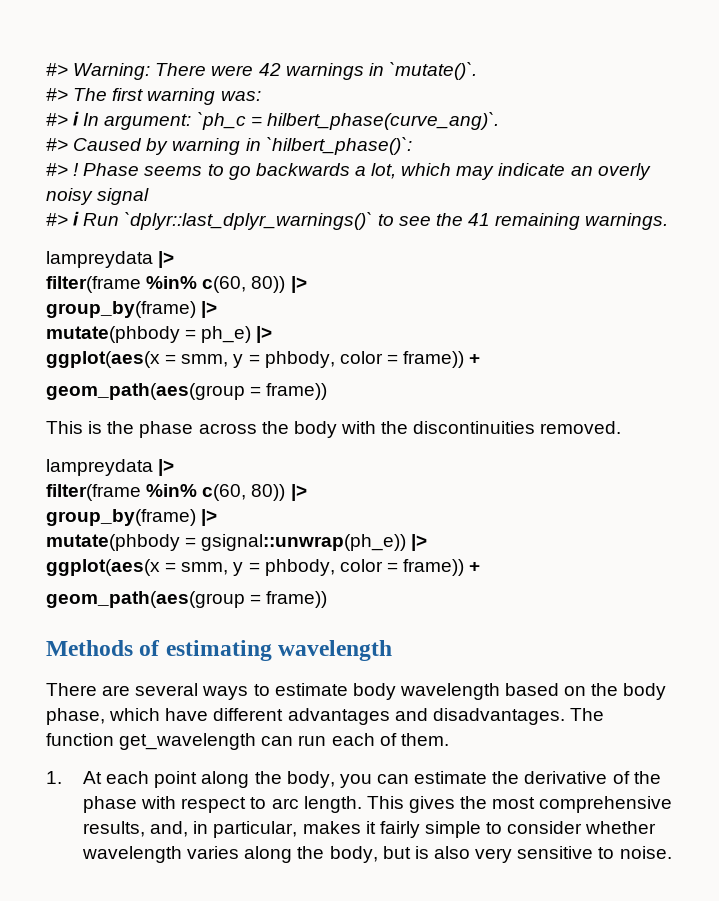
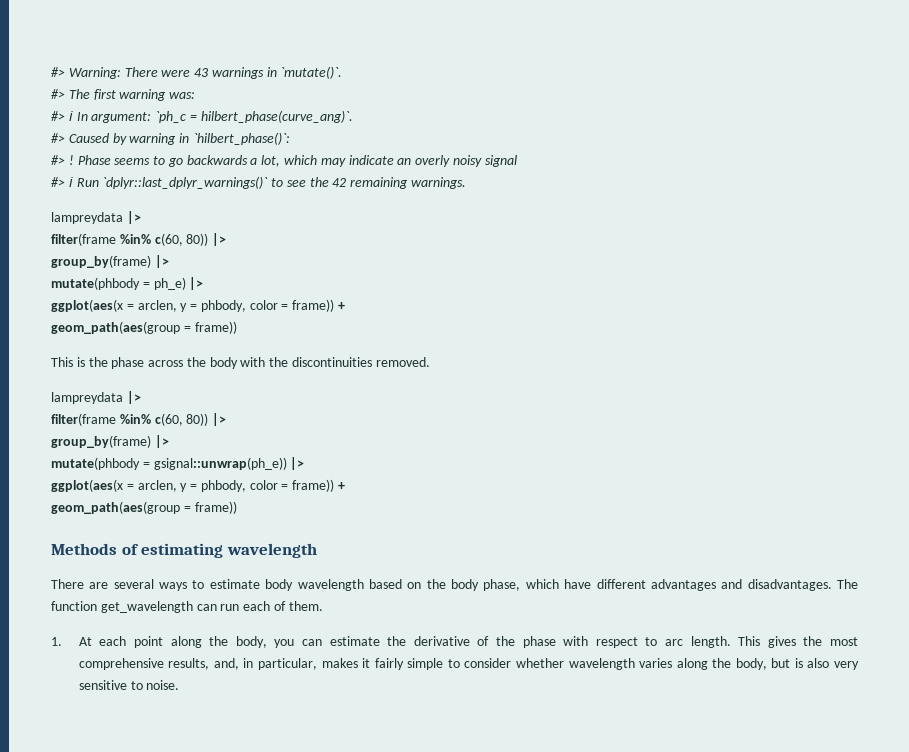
- #> Warning: There were 42 warnings in `mutate()`.
+ #> Warning: There were 43 warnings in `mutate()`.
- #> ℹ Run `dplyr::last_dplyr_warnings()` to see the 41 remaining warnings.
+ #> ℹ Run `dplyr::last_dplyr_warnings()` to see the 42 remaining warnings.
  mutate(phbody = ph_e) |>
- ggplot(aes(x = smm, y = phbody, color = frame)) +
+ ggplot(aes(x = arclen, y = phbody, color = frame)) +
  mutate(phbody = gsignal::unwrap(ph_e)) |>
- ggplot(aes(x = smm, y = phbody, color = frame)) +
+ ggplot(aes(x = arclen, y = phbody, color = frame)) +

